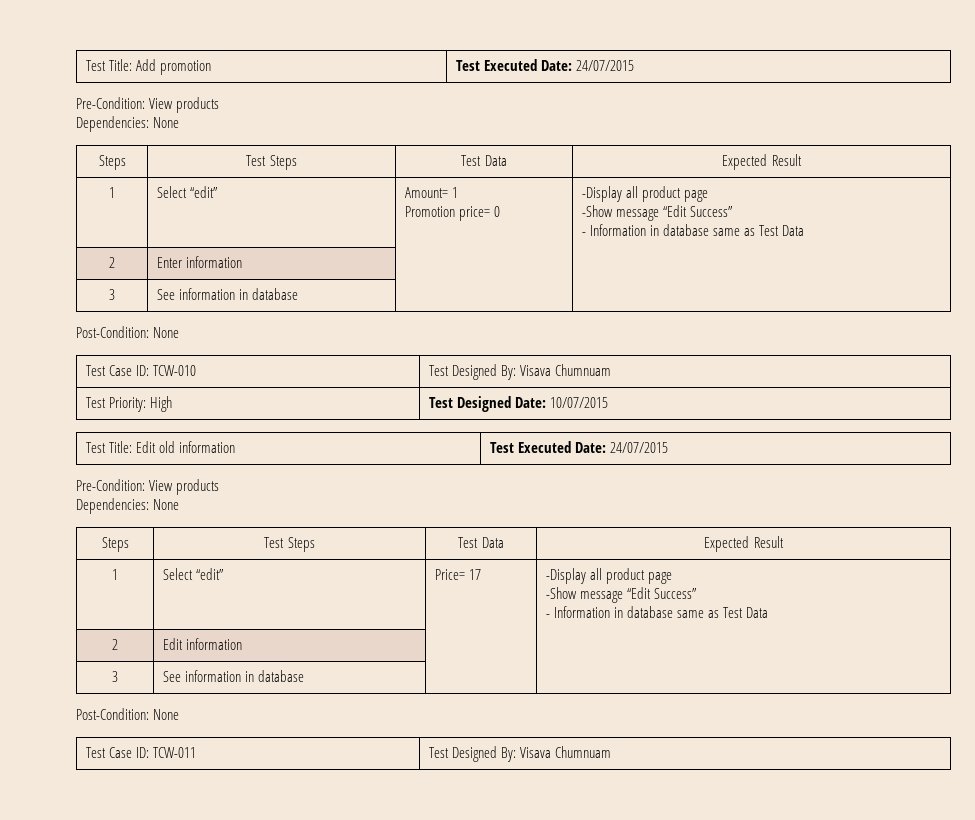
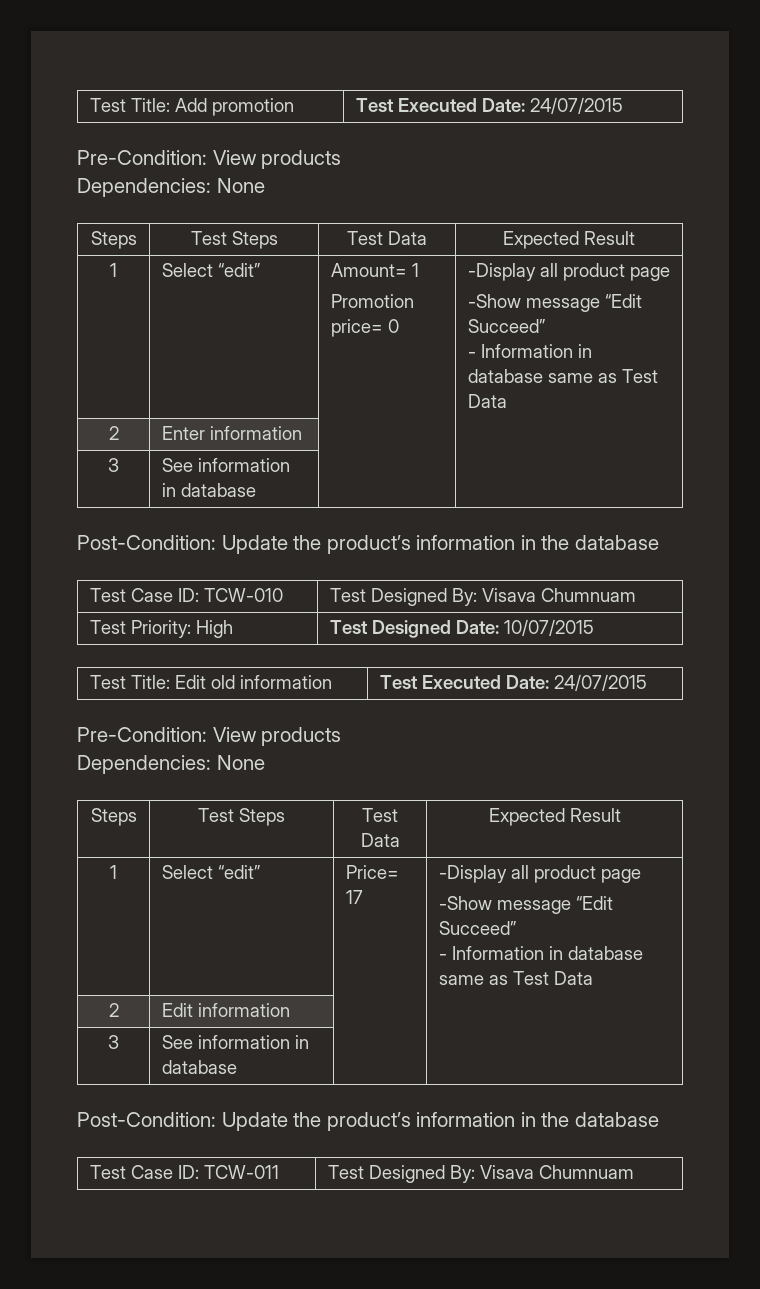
  1 | Select “edit” | Amount= 1
  Promotion price= 0 | -Display all product page
- -Show message “Edit Success”
+ -Show message “Edit Succeed”
  2 | Enter information | |
  3 | See information in database | |
- Post-Condition: None
+ Post-Condition: Update the product’s information in the database
  1 | Select “edit” | Price= 17 | -Display all product page
- -Show message “Edit Success”
+ -Show message “Edit Succeed”
  2 | Edit information | |
  3 | See information in database | |
- Post-Condition: None
+ Post-Condition: Update the product’s information in the database

